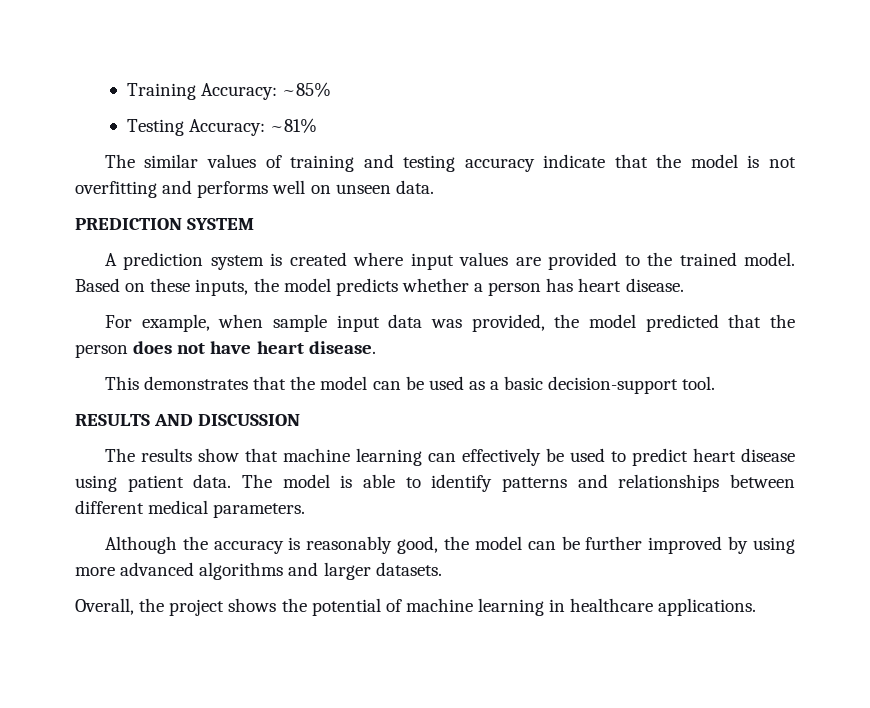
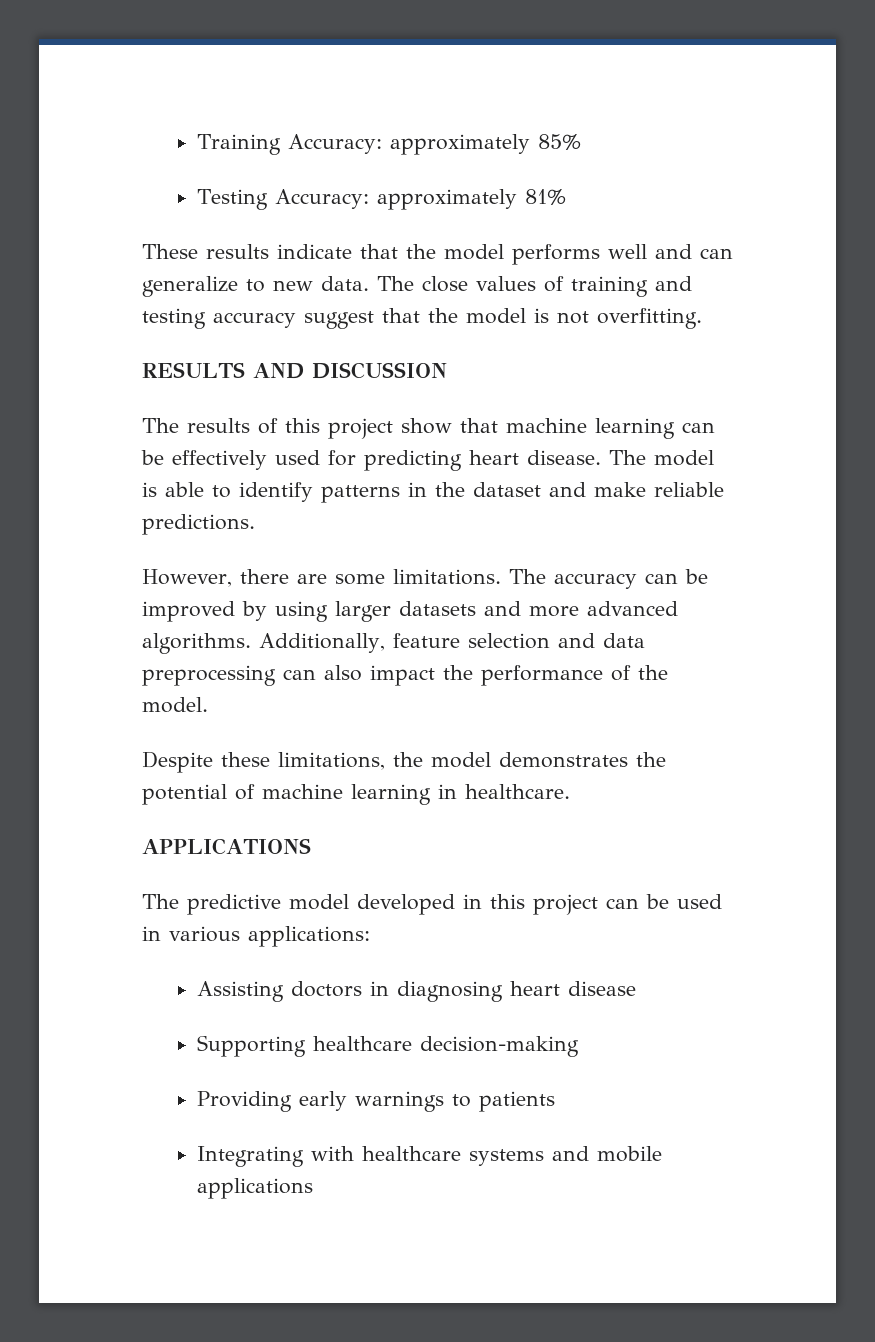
- Training Accuracy: ~85%
+ Training Accuracy: approximately 85%
- Testing Accuracy: ~81%
- The similar values of training and testing accuracy indicate that the model is not overfitting and performs well on unseen data.
- PREDICTION SYSTEM
- A prediction system is created where input values are provided to the trained model. Based on these inputs, the model predicts whether a person has heart disease.
- For example, when sample input data was provided, the model predicted that the person does not have heart disease.
- This demonstrates that the model can be used as a basic decision-support tool.
+ Testing Accuracy: approximately 81%
+ These results indicate that the model performs well and can generalize to new data. The close values of training and testing accuracy suggest that the model is not overfitting.
- The results show that machine learning can effectively be used to predict heart disease using patient data.
+ The results of this project show that machine learning can be effectively used for predicting heart disease.
- The model is able to identify patterns and relationships between different medical parameters.
- Although the accuracy is reasonably good, the model can be further improved by using more advanced algorithms and larger datasets.
- Overall, the project shows the potential of machine learning in healthcare applications.
+ The model is able to identify patterns in the dataset and make reliable predictions.
+ However, there are some limitations. The accuracy can be improved by using larger datasets and more advanced algorithms. Additionally, feature selection and data preprocessing can also impact the performance of the model.
+ Despite these limitations, the model demonstrates the potential of machine learning in healthcare.
+ APPLICATIONS
+ The predictive model developed in this project can be used in various applications:
+ Assisting doctors in diagnosing heart disease
+ Supporting healthcare decision-making
+ Providing early warnings to patients
+ Integrating with healthcare systems and mobile applications

